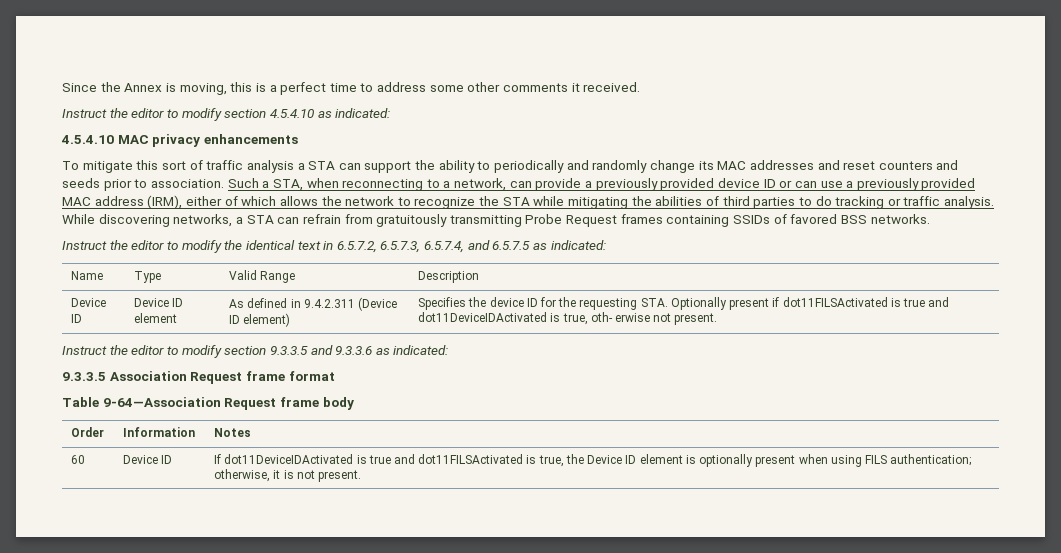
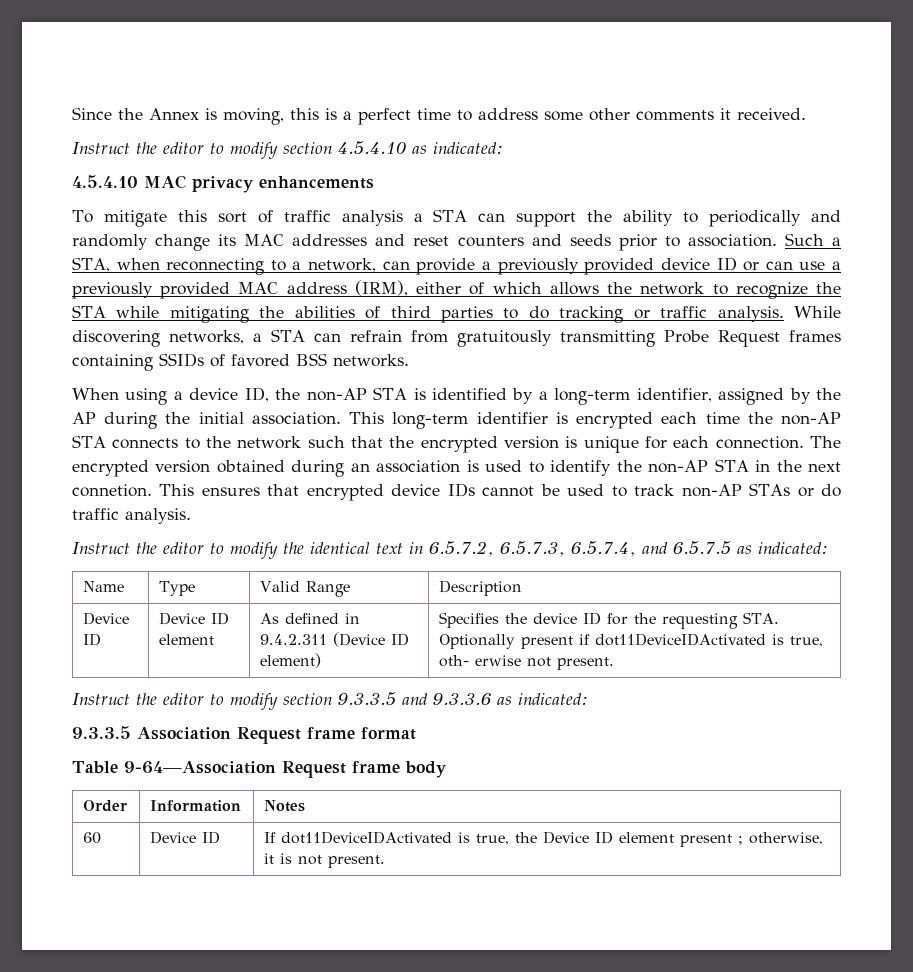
+ When using a device ID, the non-AP STA is identified by a long-term identifier, assigned by the AP during the initial association. This long-term identifier is encrypted each time the non-AP STA connects to the network such that the encrypted version is unique for each connection. The encrypted version obtained during an association is used to identify the non-AP STA in the next connetion. This ensures that encrypted device IDs cannot be used to track non-AP STAs or do traffic analysis.
- Device ID | Device ID element | As defined in 9.4.2.311 (Device ID element) | Specifies the device ID for the requesting STA. Optionally present if dot11FILSActivated is true and dot11DeviceIDActivated is true, oth- erwise not present.
+ Device ID | Device ID element | As defined in 9.4.2.311 (Device ID element) | Specifies the device ID for the requesting STA. Optionally present if dot11DeviceIDActivated is true, oth- erwise not present.
- 60 | Device ID | If dot11DeviceIDActivated is true and dot11FILSActivated is true, the Device ID element is optionally present when using FILS authentication; otherwise, it is not present.
+ 60 | Device ID | If dot11DeviceIDActivated is true, the Device ID element present ; otherwise, it is not present.

